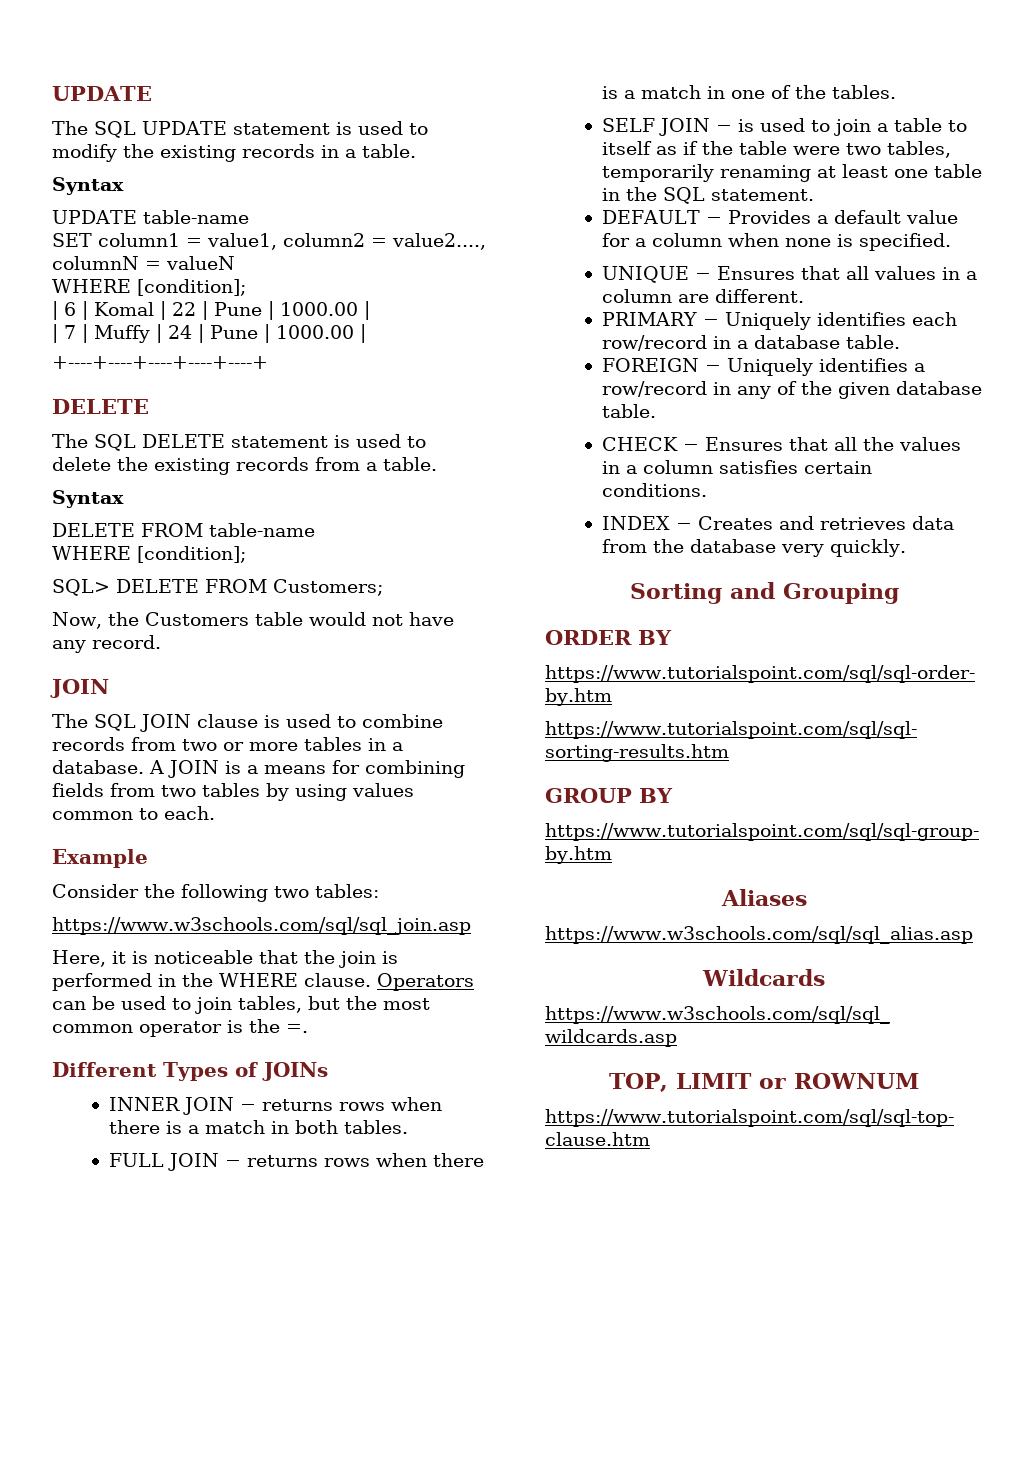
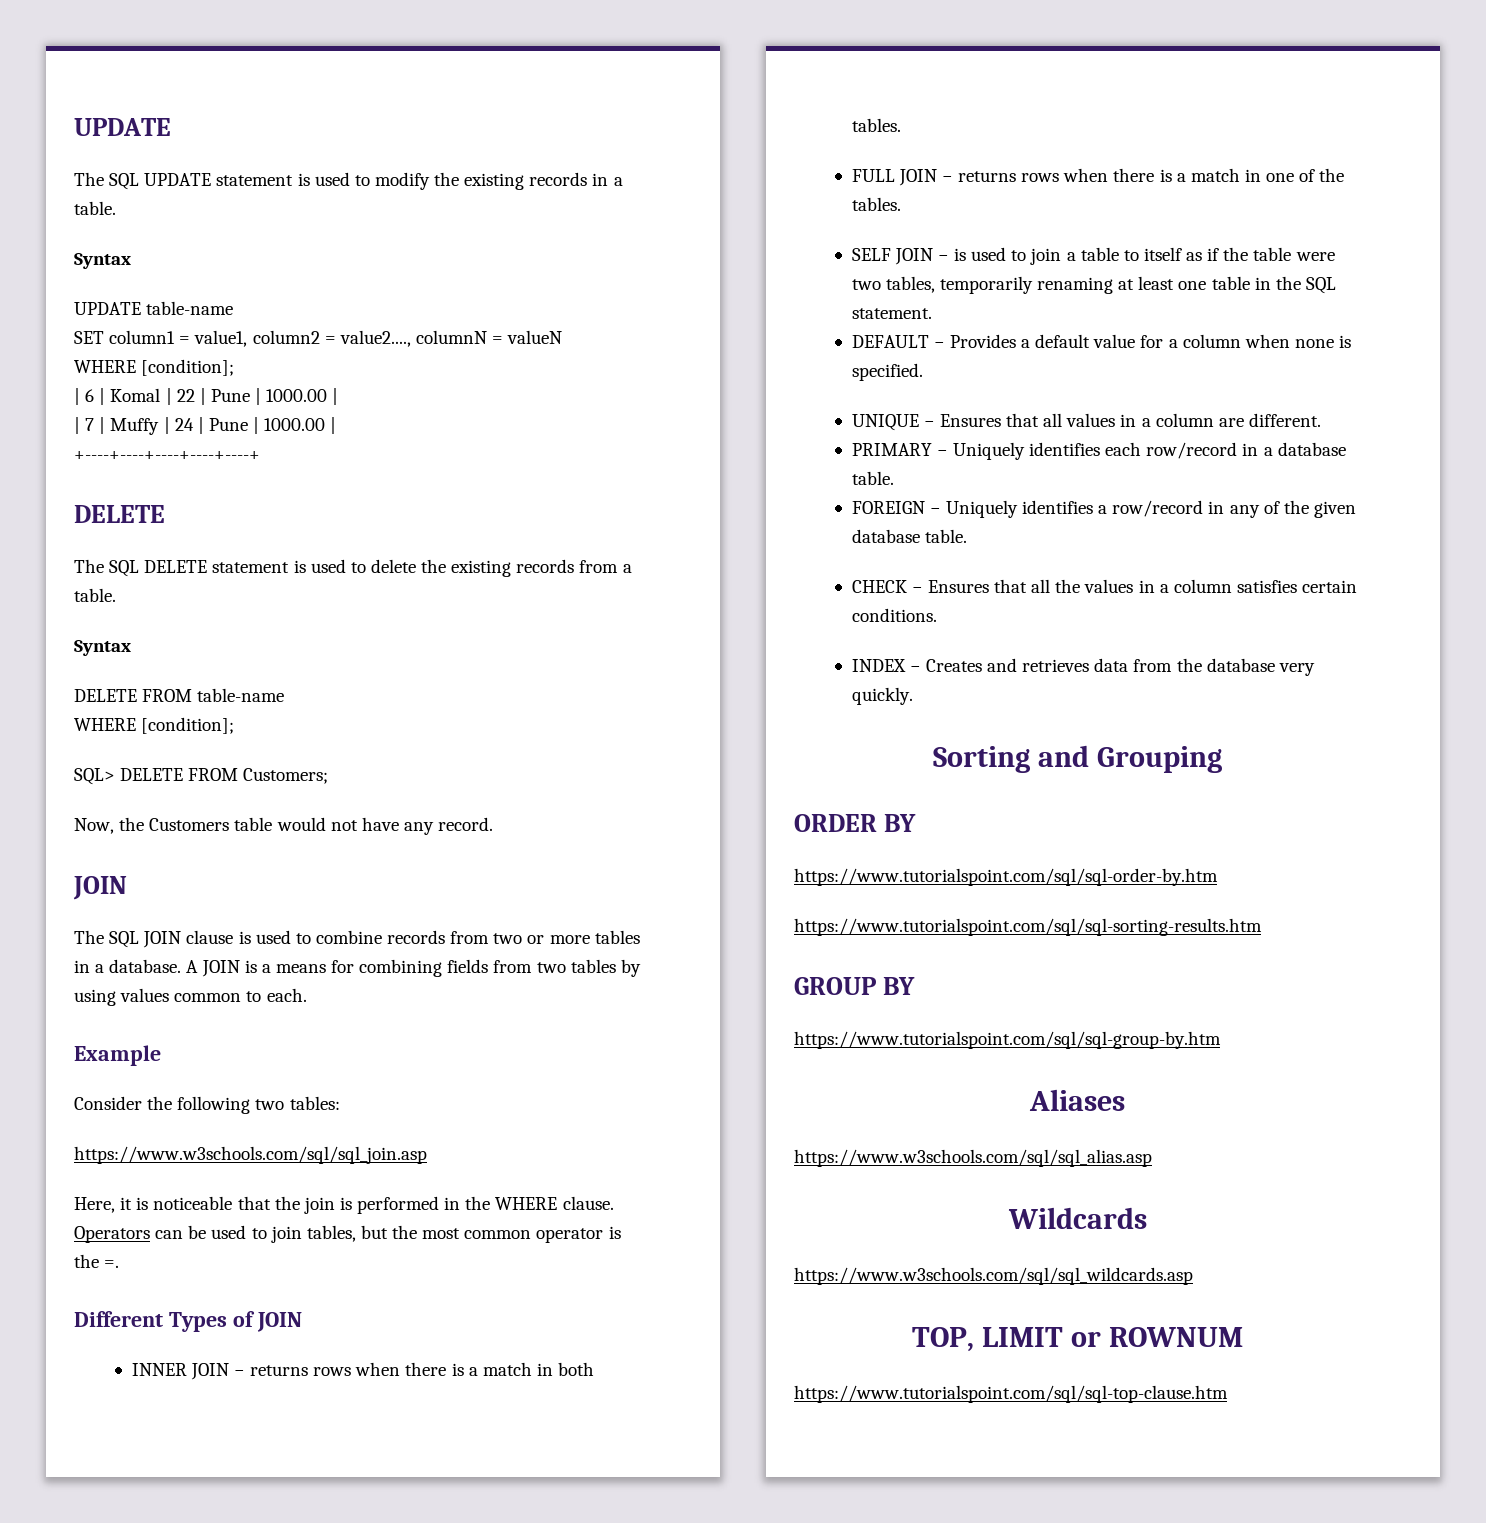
- Different Types of JOINs
+ Different Types of JOIN

